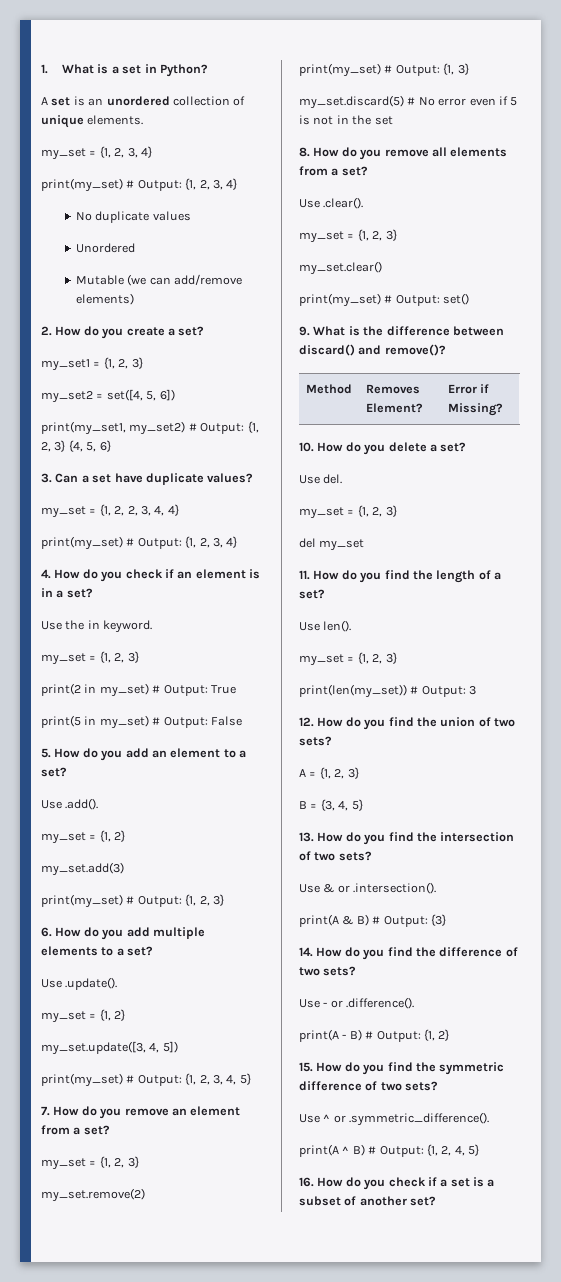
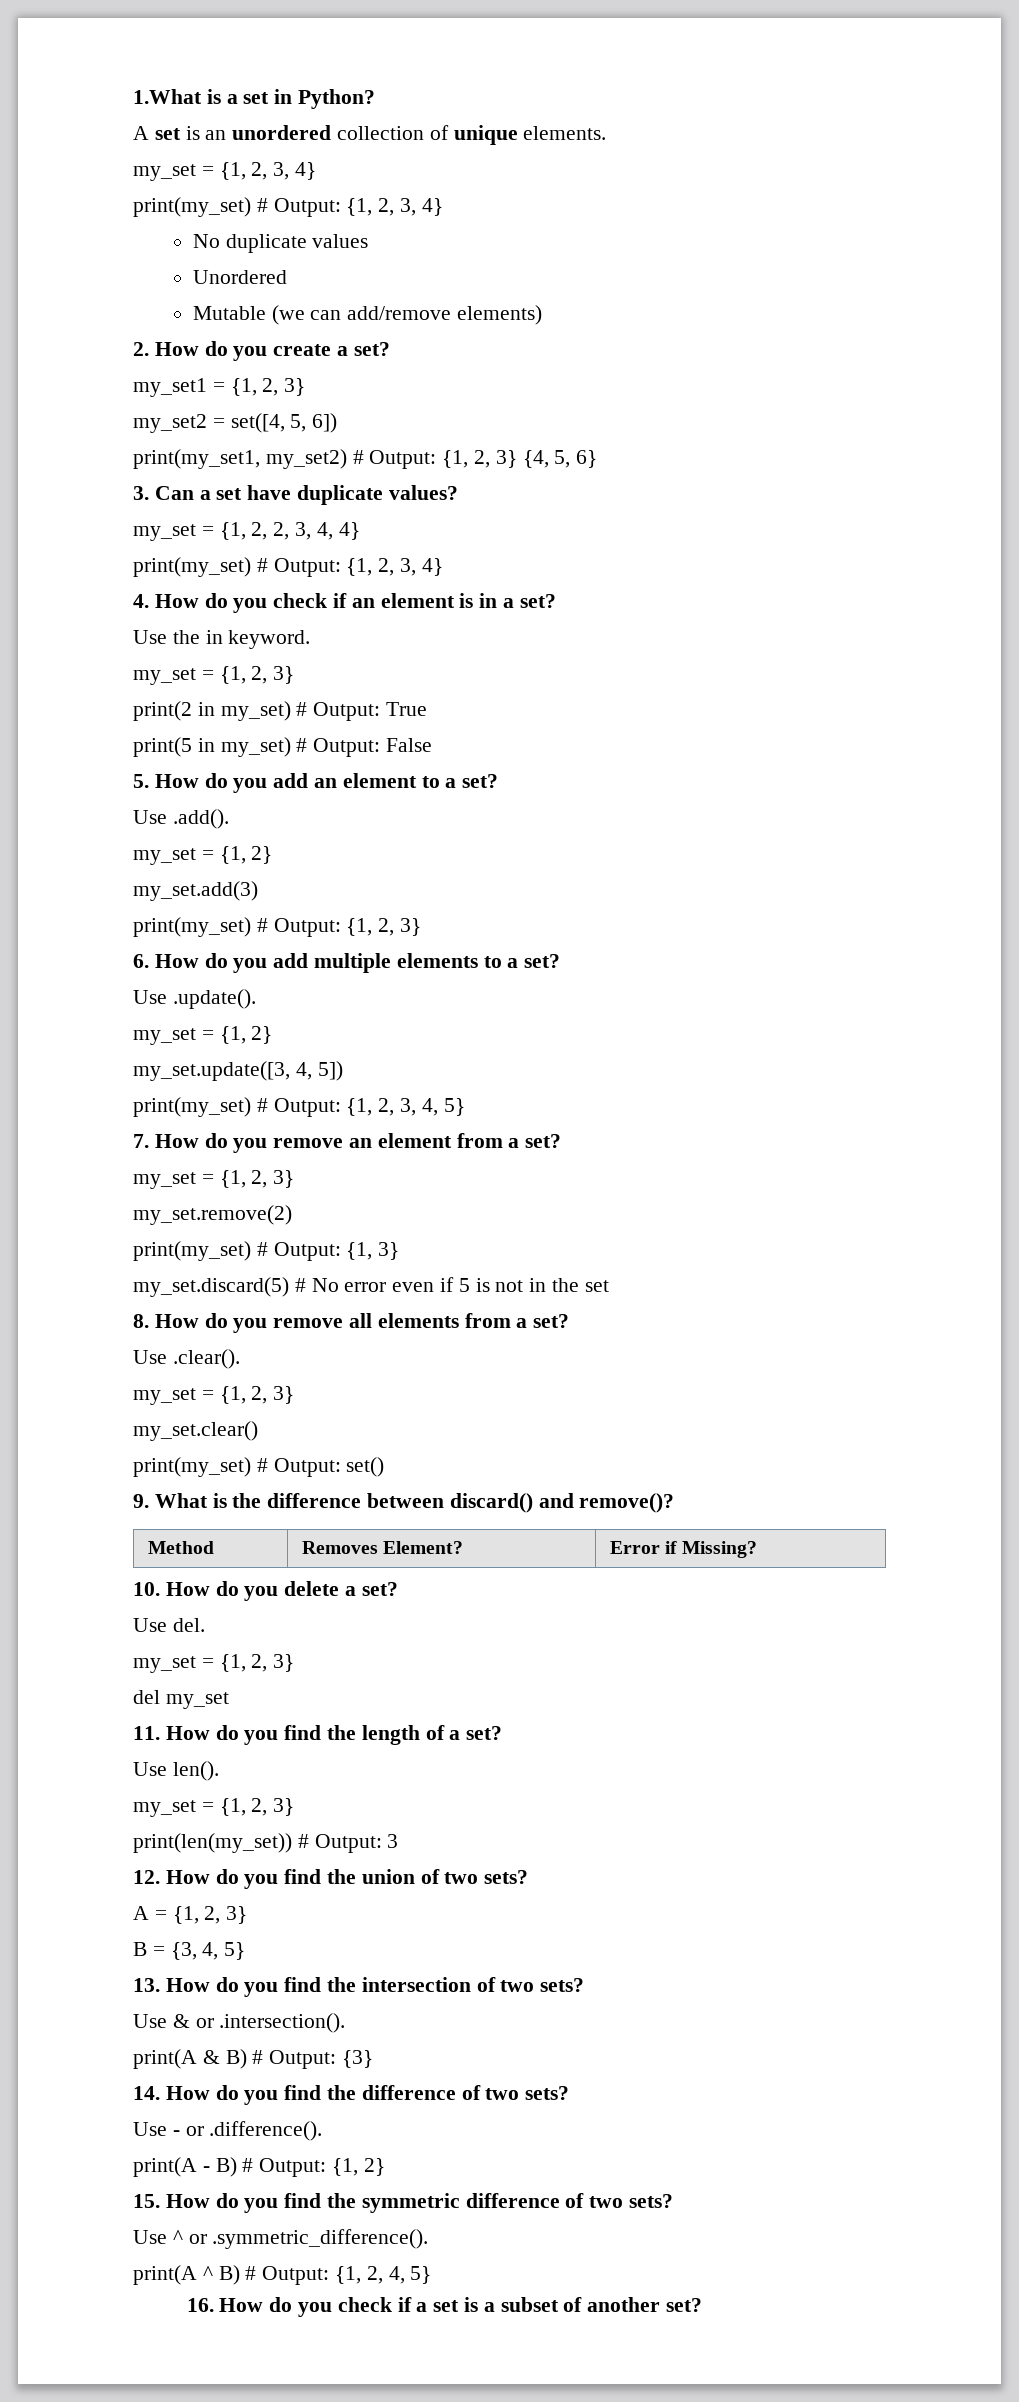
- 1. What is a set in Python?
+ 1.What is a set in Python?

